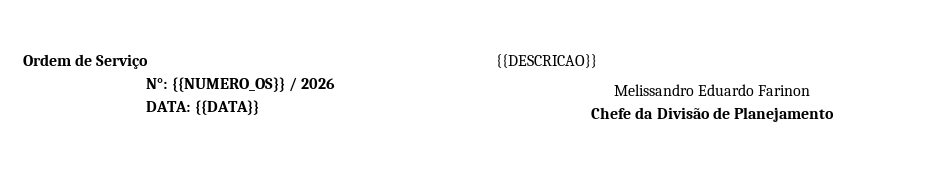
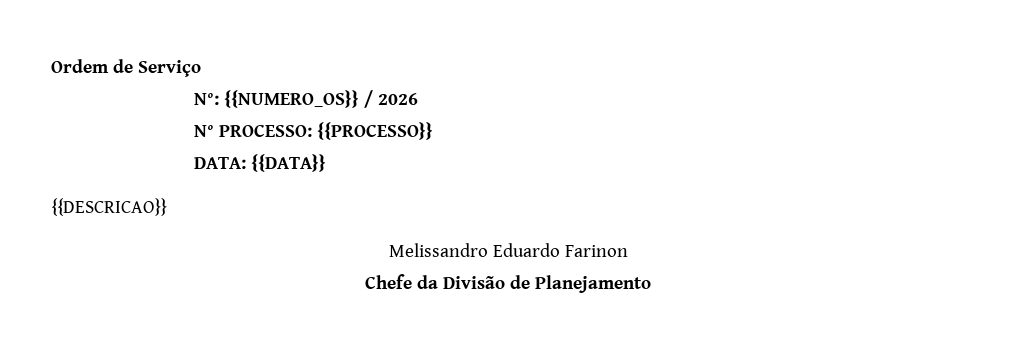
+ N° PROCESSO: {{PROCESSO}}

